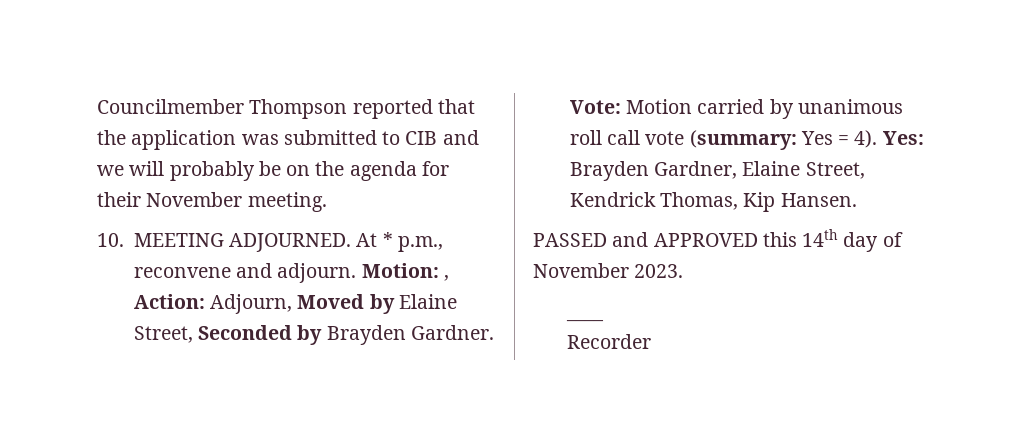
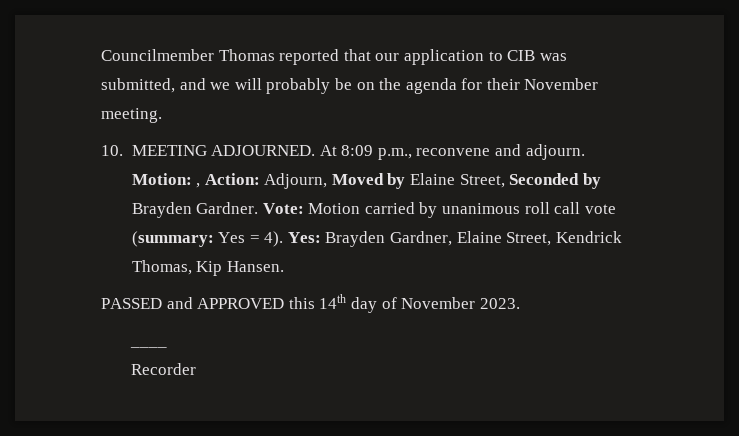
- Councilmember Thompson reported that the application was submitted to CIB and we will probably be on the agenda for their November meeting.
+ Councilmember Thomas reported that our application to CIB was submitted, and we will probably be on the agenda for their November meeting.
- At * p.m., reconvene and adjourn.
+ At 8:09 p.m., reconvene and adjourn.

